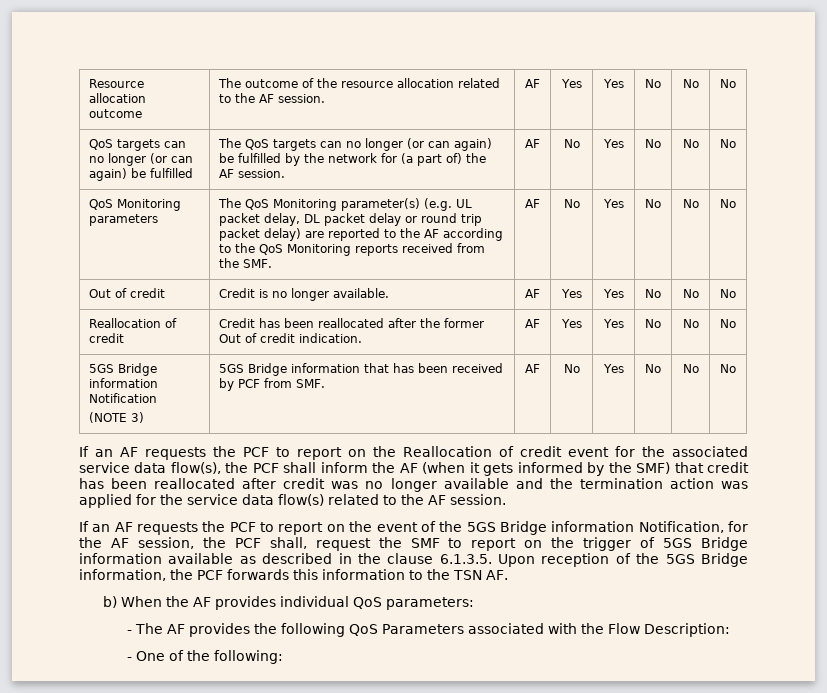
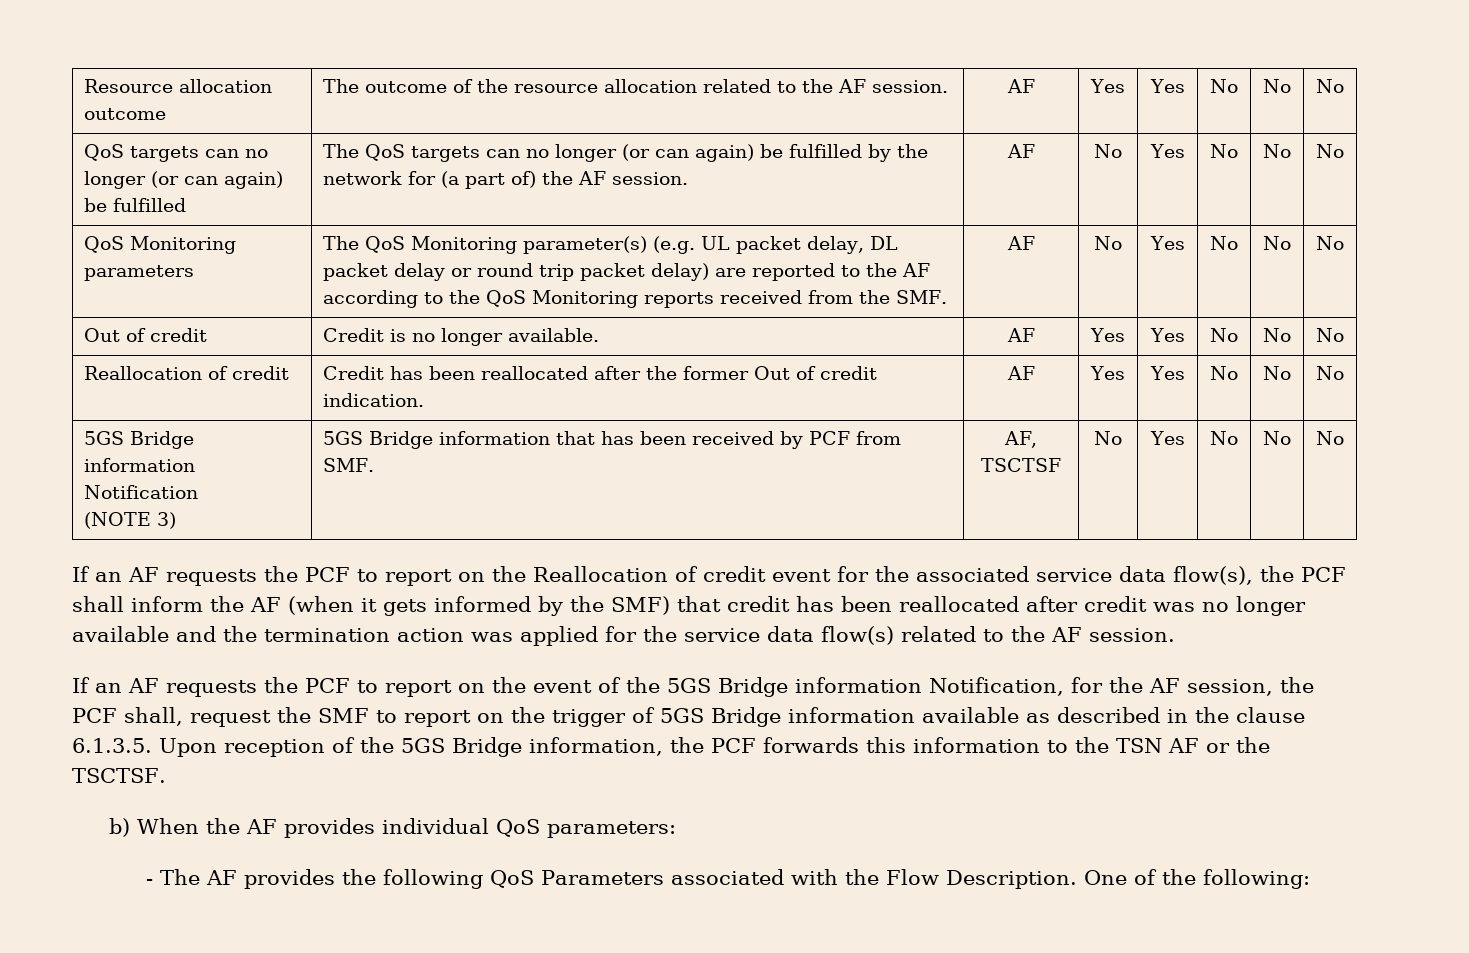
  5GS Bridge information Notification
- (NOTE 3) | 5GS Bridge information that has been received by PCF from SMF. | AF | No | Yes | No | No | No
+ (NOTE 3) | 5GS Bridge information that has been received by PCF from SMF. | AF, TSCTSF | No | Yes | No | No | No
- If an AF requests the PCF to report on the event of the 5GS Bridge information Notification, for the AF session, the PCF shall, request the SMF to report on the trigger of 5GS Bridge information available as described in the clause 6.1.3.5. Upon reception of the 5GS Bridge information, the PCF forwards this information to the TSN AF.
+ If an AF requests the PCF to report on the event of the 5GS Bridge information Notification, for the AF session, the PCF shall, request the SMF to report on the trigger of 5GS Bridge information available as described in the clause 6.1.3.5. Upon reception of the 5GS Bridge information, the PCF forwards this information to the TSN AF or the TSCTSF.
- - The AF provides the following QoS Parameters associated with the Flow Description:
- - One of the following:
+ - The AF provides the following QoS Parameters associated with the Flow Description. One of the following:

